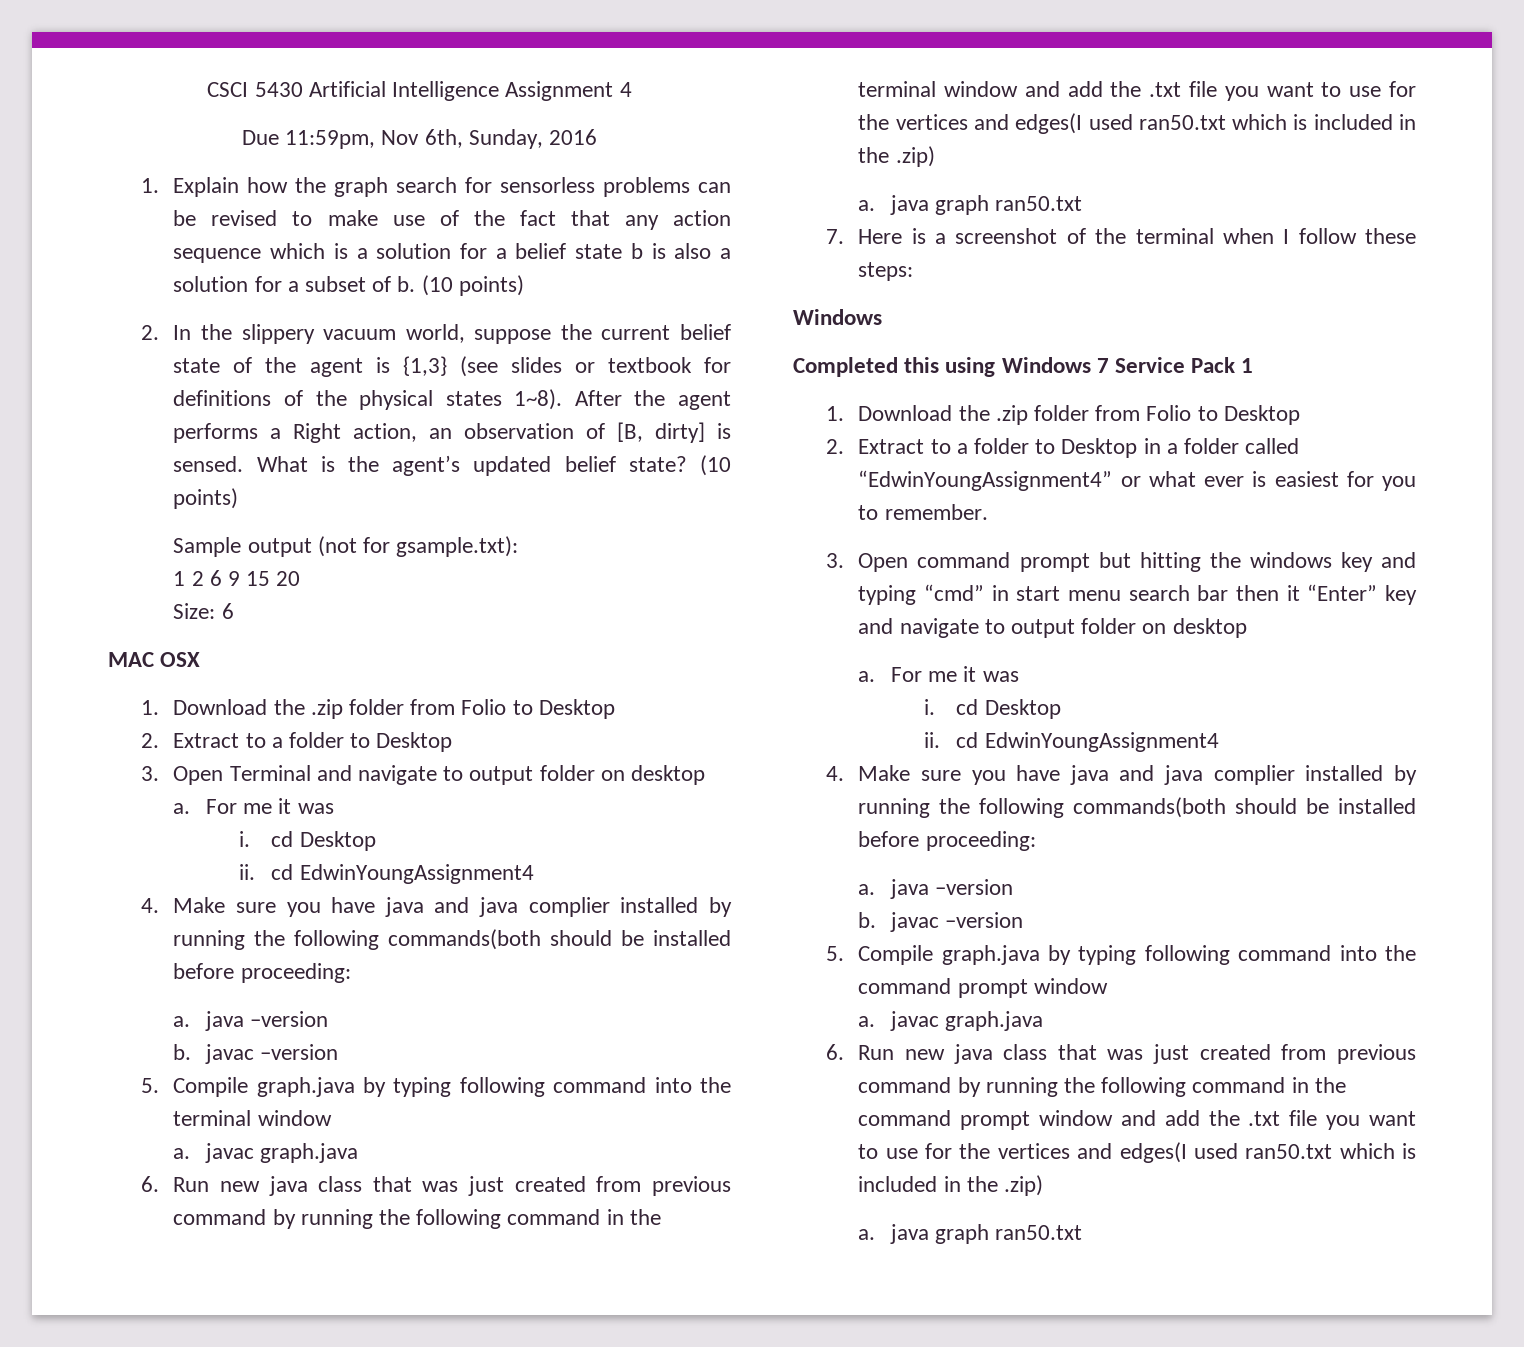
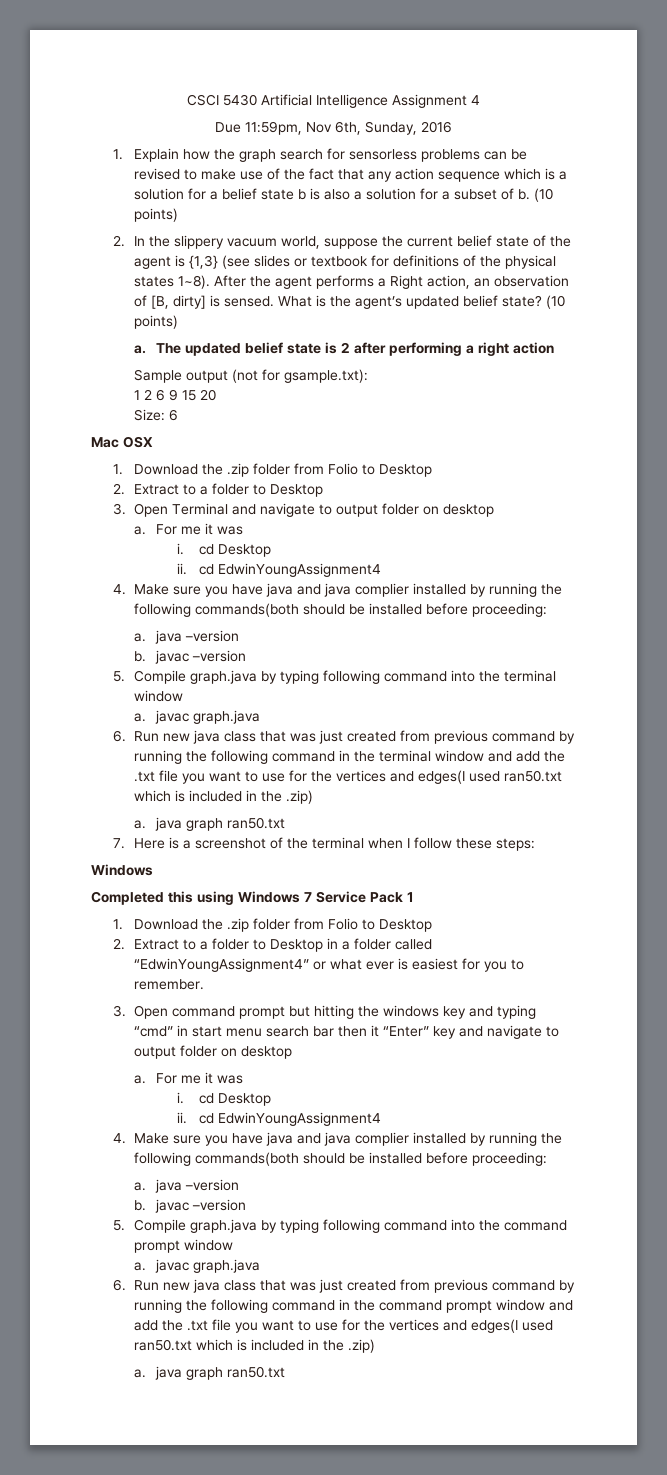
+ a. The updated belief state is 2 after performing a right action
- MAC OSX
+ Mac OSX

